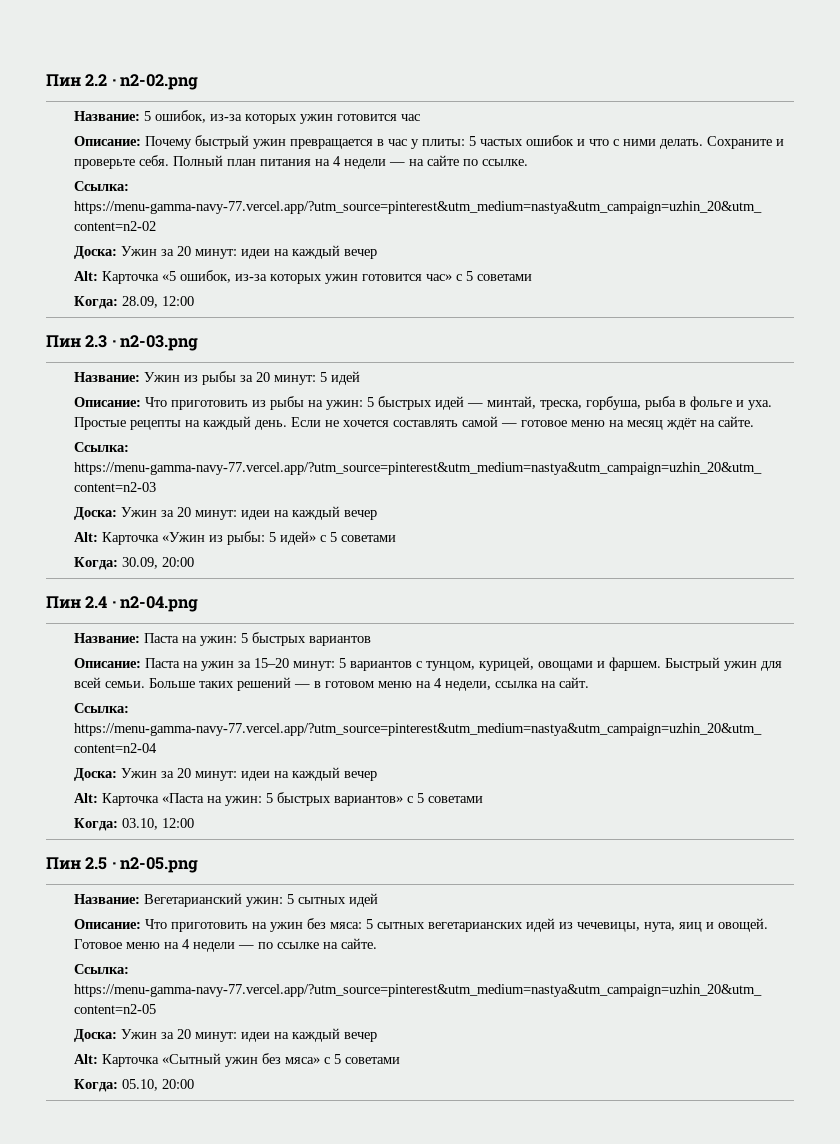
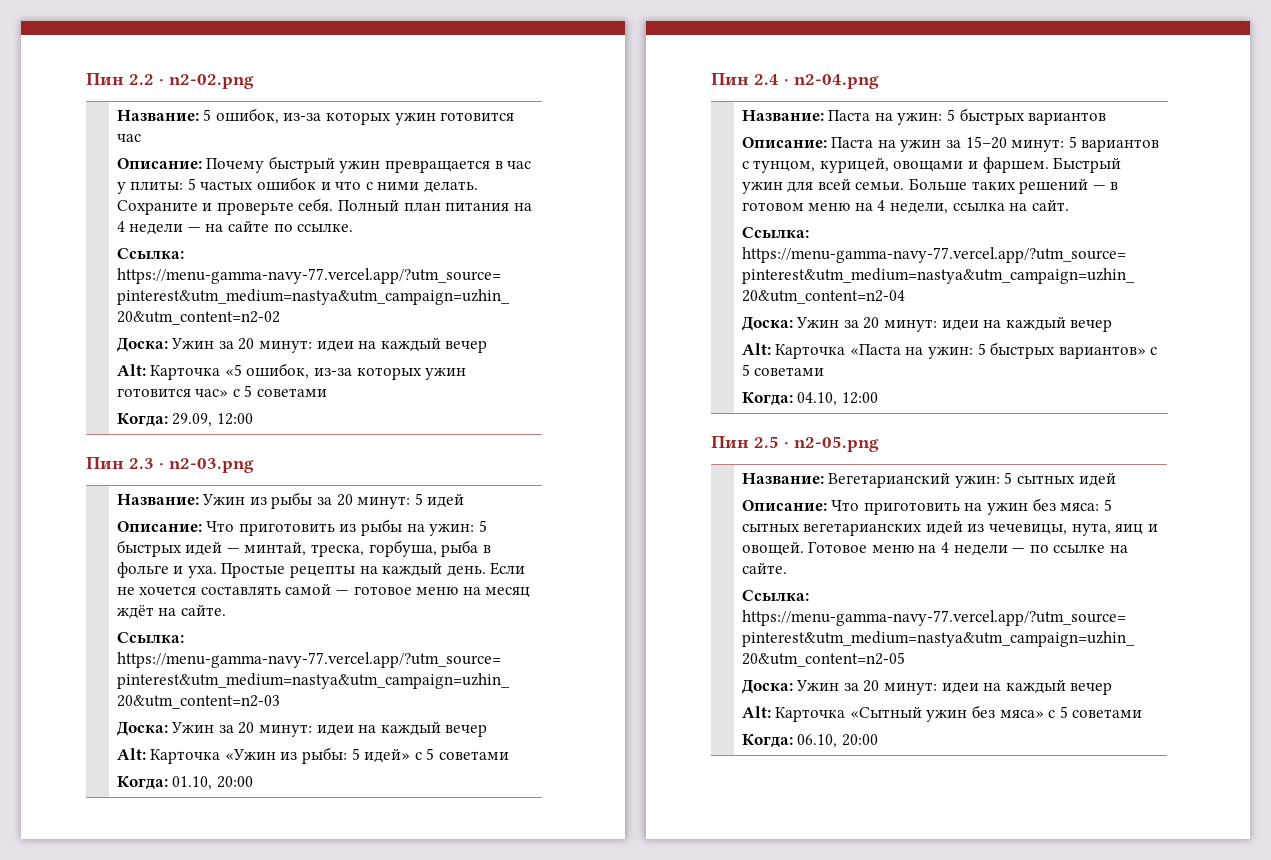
- Когда: 28.09, 12:00
+ Когда: 29.09, 12:00
- Когда: 30.09, 20:00
+ Когда: 01.10, 20:00
- Когда: 03.10, 12:00
+ Когда: 04.10, 12:00
- Когда: 05.10, 20:00
+ Когда: 06.10, 20:00

